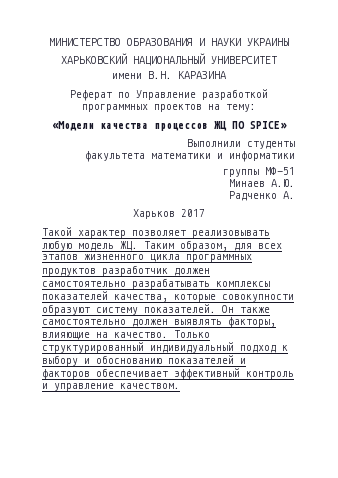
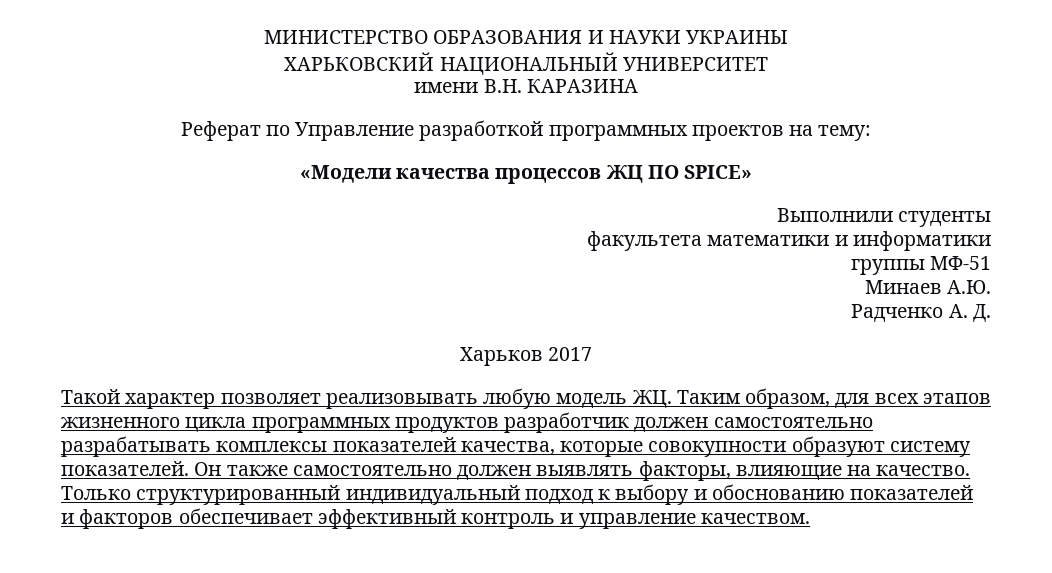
- Радченко А.
+ Радченко А. Д.

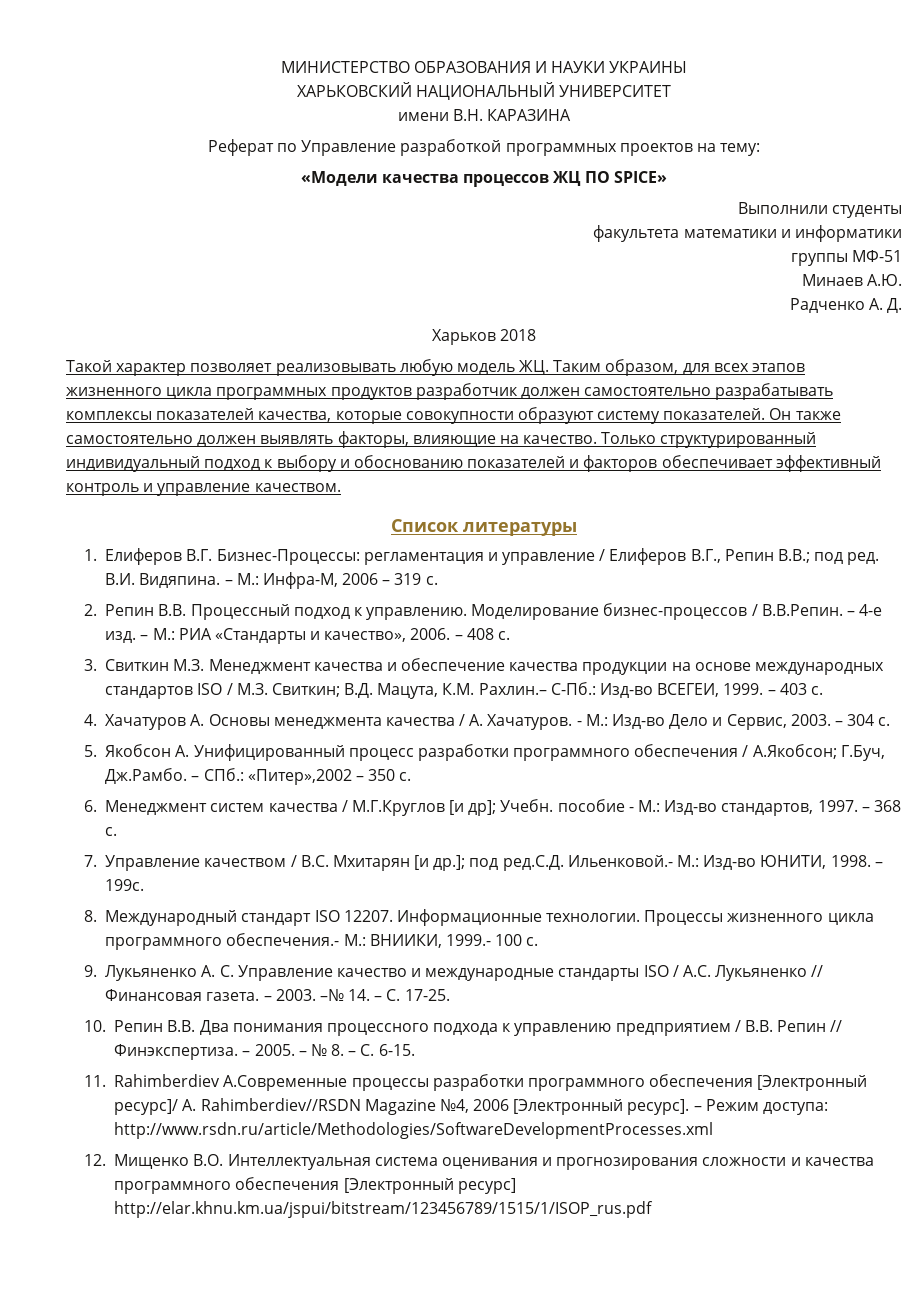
- Харьков 2017
+ Харьков 2018
+ Список литературы
+ 1. Елиферов В.Г. Бизнес-Процессы: регламентация и управление / Елиферов В.Г., Репин В.В.; под ред. В.И. Видяпина. – М.: Инфра-М, 2006 – 319 с.
+ 2. Репин В.В. Процессный подход к управлению. Моделирование бизнес-процессов / В.В.Репин. – 4-е изд. – М.: РИА «Стандарты и качество», 2006. – 408 с.
+ 3. Свиткин М.З. Менеджмент качества и обеспечение качества продукции на основе международных стандартов ISO / М.З. Свиткин; В.Д. Мацута, К.М. Рахлин.– С-Пб.: Изд-во ВСЕГЕИ, 1999. – 403 с.
+ 4. Хачатуров А. Основы менеджмента качества / А. Хачатуров. - М.: Изд-во Дело и Сервис, 2003. – 304 с.
+ 5. Якобсон А. Унифицированный процесс разработки программного обеспечения / А.Якобсон; Г.Буч, Дж.Рамбо. – СПб.: «Питер»,2002 – 350 с.
+ 6. Менеджмент систем качества / М.Г.Круглов [и др]; Учебн. пособие - М.: Изд-во стандартов, 1997. – 368 с.
+ 7. Управление качеством / В.С. Мхитарян [и др.]; под ред.С.Д. Ильенковой.- М.: Изд-во ЮНИТИ, 1998. – 199с.
+ 8. Международный стандарт ISO 12207. Информационные технологии. Процессы жизненного цикла программного обеспечения.- М.: ВНИИКИ, 1999.- 100 с.
+ 9. Лукьяненко А. С. Управление качество и международные стандарты ISO / А.С. Лукьяненко // Финансовая газета. – 2003. –№ 14. – С. 17-25.
+ 10. Репин В.В. Два понимания процессного подхода к управлению предприятием / В.В. Репин // Финэкспертиза. – 2005. – № 8. – С. 6-15.
+ 11. Rahimberdiev А.Современные процессы разработки программного обеспечения [Электронный ресурс]/ А. Rahimberdiev//RSDN Magazine №4, 2006 [Электронный ресурс]. – Режим доступа: http://www.rsdn.ru/article/Methodologies/SoftwareDevelopmentProcesses.xml
+ 12. Мищенко В.О. Интеллектуальная cистема оценивания и прогнозирования сложности и качества программного обеспечения [Электронный ресурс] http://elar.khnu.km.ua/jspui/bitstream/123456789/1515/1/ISOP_rus.pdf

